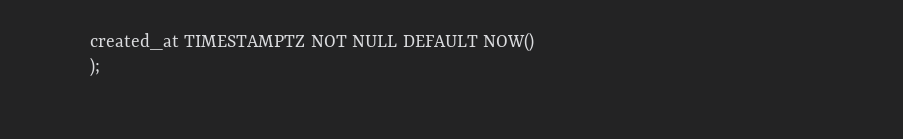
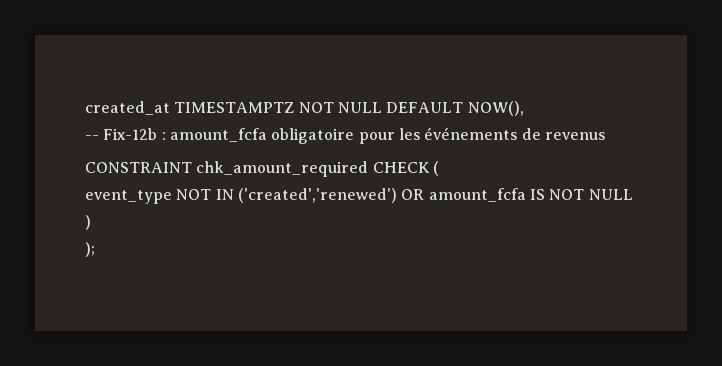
- created_at TIMESTAMPTZ NOT NULL DEFAULT NOW()
+ created_at TIMESTAMPTZ NOT NULL DEFAULT NOW(),
+ -- Fix-12b : amount_fcfa obligatoire pour les événements de revenus
+ CONSTRAINT chk_amount_required CHECK (
+ event_type NOT IN ('created','renewed') OR amount_fcfa IS NOT NULL
+ )

